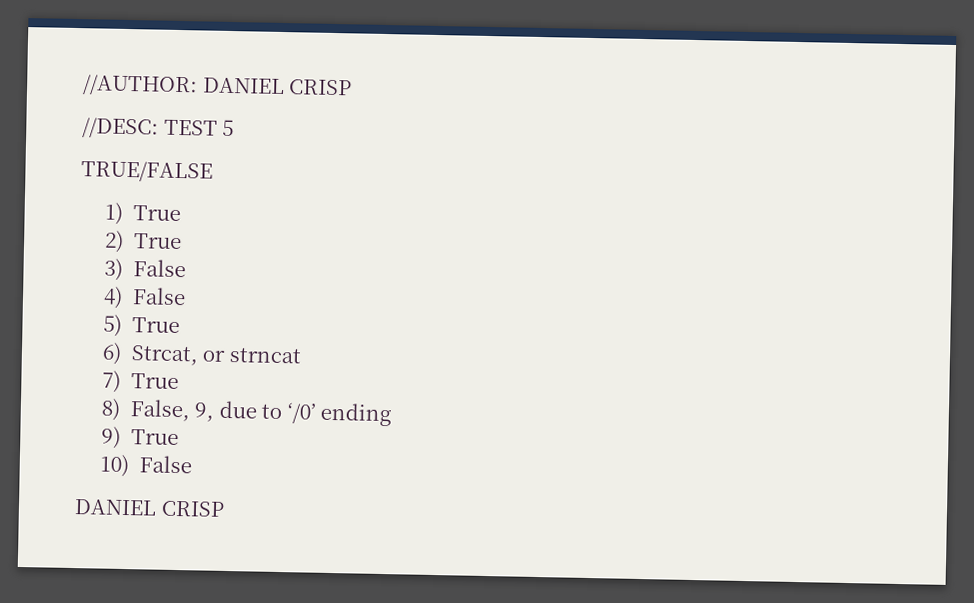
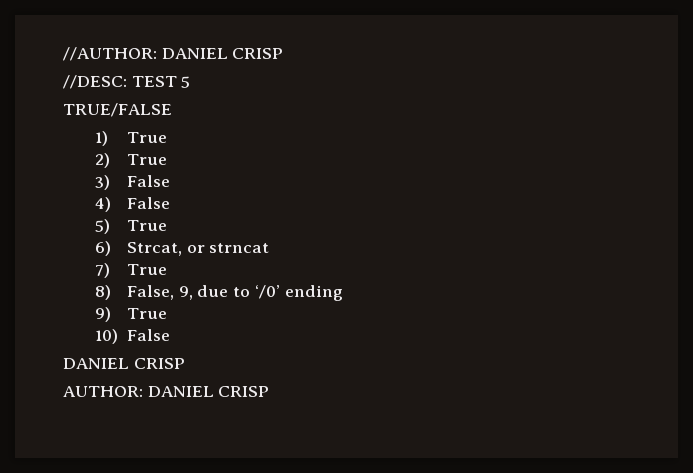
+ AUTHOR: DANIEL CRISP

